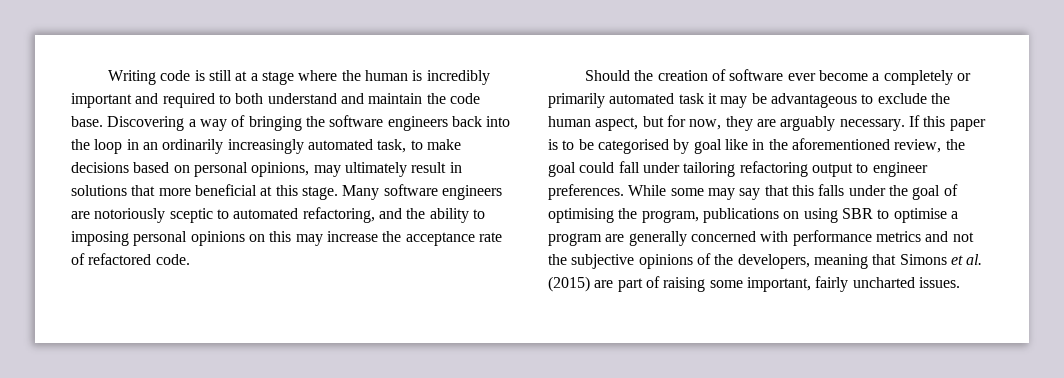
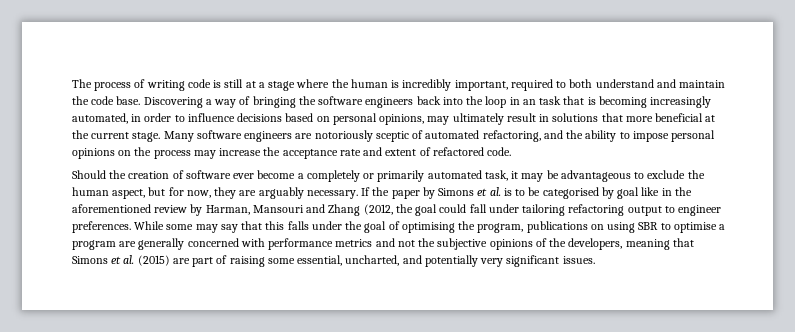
- Writing code is still at a stage where the human is incredibly important and required to both understand and maintain the code base.
+ The process of writing code is still at a stage where the human is incredibly important, required to both understand and maintain the code base.
- Discovering a way of bringing the software engineers back into the loop in an ordinarily increasingly automated task, to make decisions based on personal opinions, may ultimately result in solutions that more beneficial at this stage.
+ Discovering a way of bringing the software engineers back into the loop in an task that is becoming increasingly automated, in order to influence decisions based on personal opinions, may ultimately result in solutions that more beneficial at the current stage.
- Many software engineers are notoriously sceptic to automated refactoring, and the ability to imposing personal opinions on this may increase the acceptance rate of refactored code.
+ Many software engineers are notoriously sceptic of automated refactoring, and the ability to impose personal opinions on the process may increase the acceptance rate and extent of refactored code.
- Should the creation of software ever become a completely or primarily automated task it may be advantageous to exclude the human aspect, but for now, they are arguably necessary.
+ Should the creation of software ever become a completely or primarily automated task, it may be advantageous to exclude the human aspect, but for now, they are arguably necessary.
- If this paper is to be categorised by goal like in the aforementioned review, the goal could fall under tailoring refactoring output to engineer preferences.
+ If the paper by Simons et al. is to be categorised by goal like in the aforementioned review by Harman, Mansouri and Zhang (2012, the goal could fall under tailoring refactoring output to engineer preferences.
- While some may say that this falls under the goal of optimising the program, publications on using SBR to optimise a program are generally concerned with performance metrics and not the subjective opinions of the developers, meaning that Simons et al. (2015) are part of raising some important, fairly uncharted issues.
+ While some may say that this falls under the goal of optimising the program, publications on using SBR to optimise a program are generally concerned with performance metrics and not the subjective opinions of the developers, meaning that Simons et al. (2015) are part of raising some essential, uncharted, and potentially very significant issues.

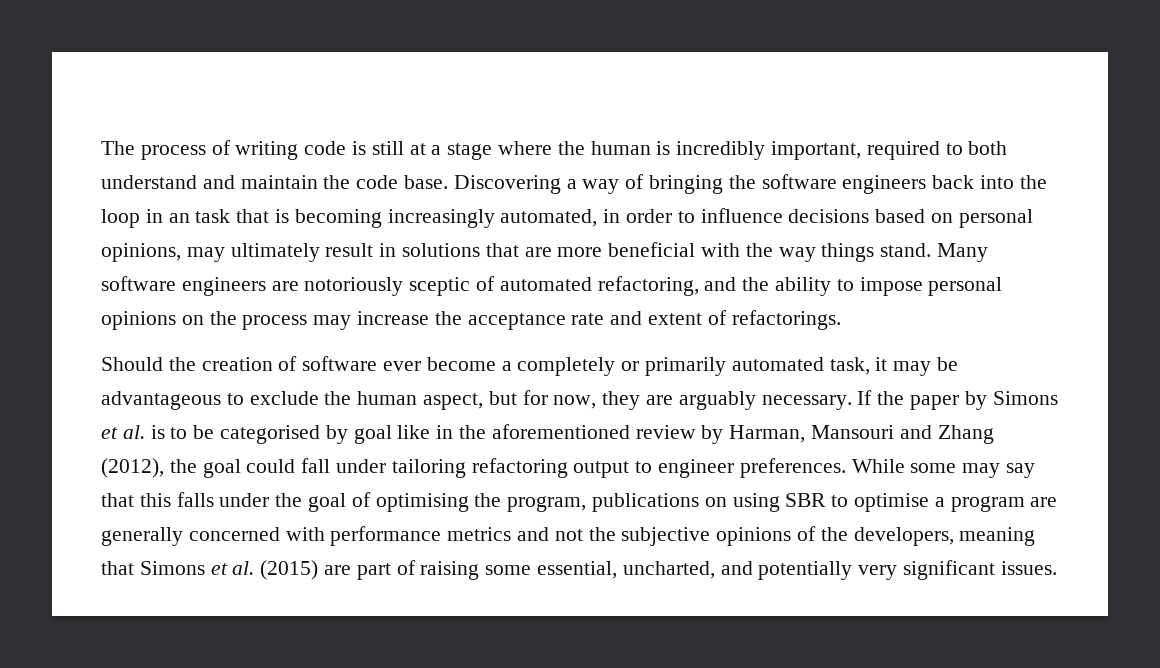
- Discovering a way of bringing the software engineers back into the loop in an task that is becoming increasingly automated, in order to influence decisions based on personal opinions, may ultimately result in solutions that more beneficial at the current stage.
+ Discovering a way of bringing the software engineers back into the loop in an task that is becoming increasingly automated, in order to influence decisions based on personal opinions, may ultimately result in solutions that are more beneficial with the way things stand.
- Many software engineers are notoriously sceptic of automated refactoring, and the ability to impose personal opinions on the process may increase the acceptance rate and extent of refactored code.
+ Many software engineers are notoriously sceptic of automated refactoring, and the ability to impose personal opinions on the process may increase the acceptance rate and extent of refactorings.
- If the paper by Simons et al. is to be categorised by goal like in the aforementioned review by Harman, Mansouri and Zhang (2012, the goal could fall under tailoring refactoring output to engineer preferences.
+ If the paper by Simons et al. is to be categorised by goal like in the aforementioned review by Harman, Mansouri and Zhang (2012), the goal could fall under tailoring refactoring output to engineer preferences.

